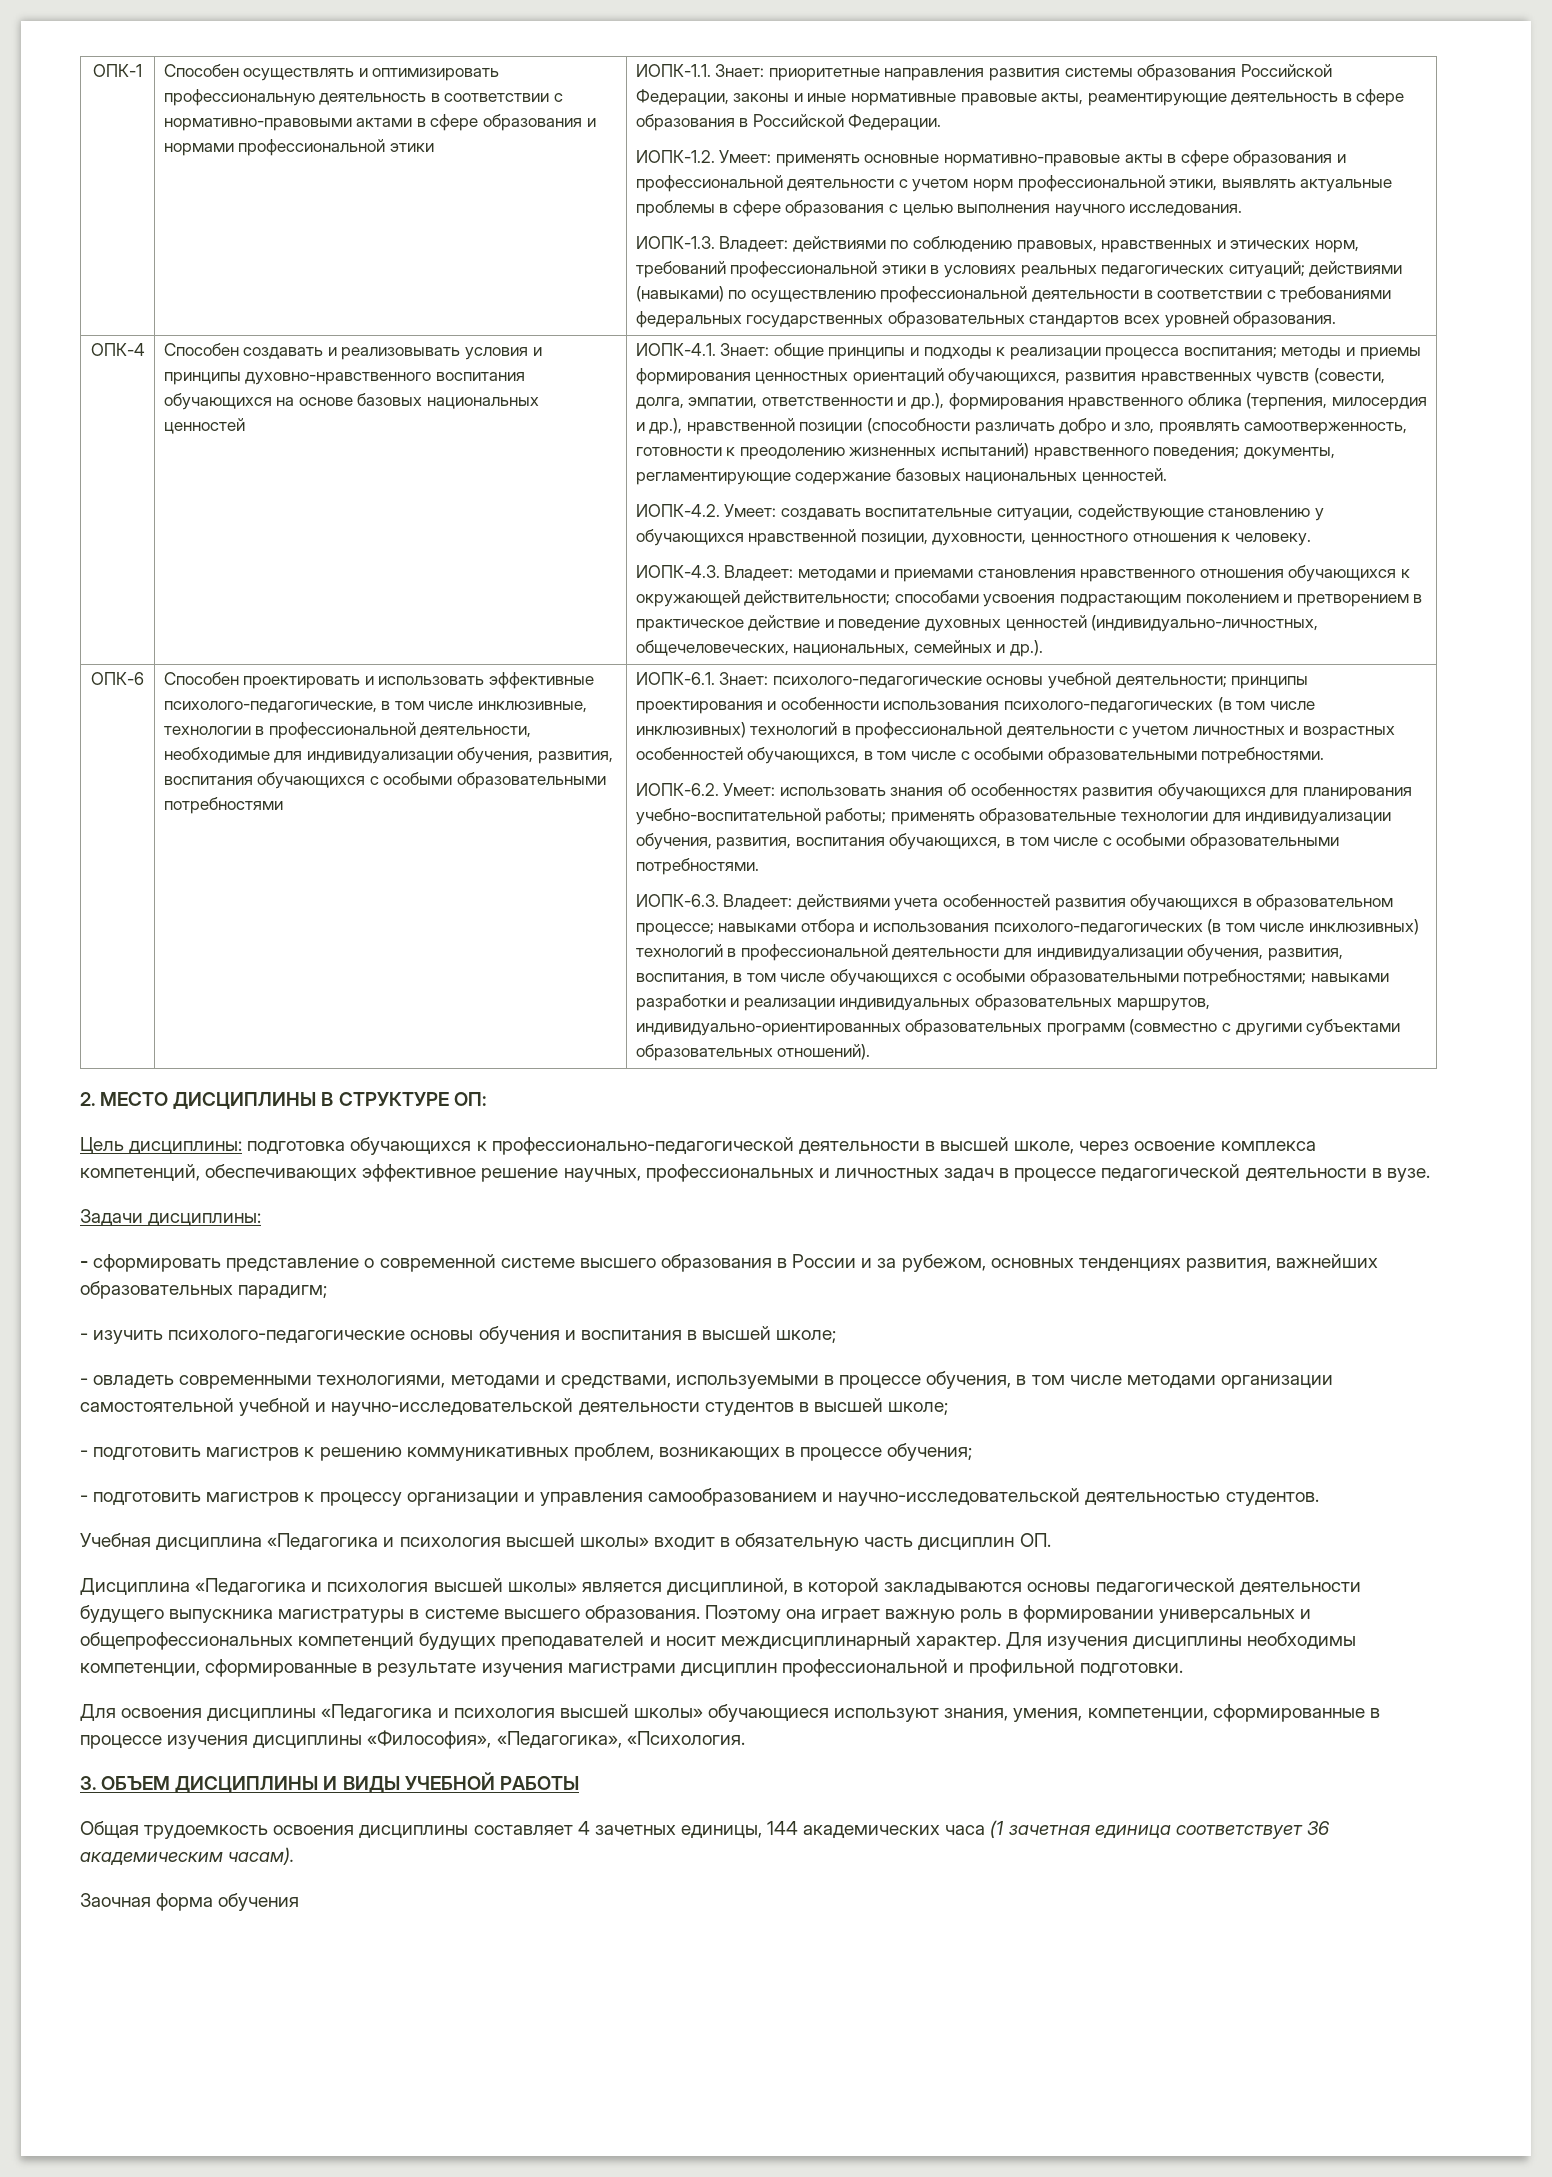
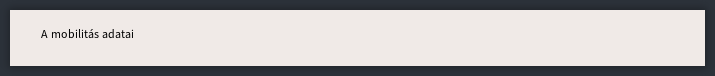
- ОПК-1 | Способен осуществлять и оптимизировать профессиональную деятельность в соответствии с нормативно-правовыми актами в сфере образования и нормами профессиональной этики | ИОПК-1.1. Знает: приоритетные направления развития системы образования Российской Федерации, законы и иные нормативные правовые акты, реаментирующие деятельность в сфере образования в Российской Федерации.
- ИОПК-1.2. Умеет: применять основные нормативно-правовые акты в сфере образования и профессиональной деятельности с учетом норм профессиональной этики, выявлять актуальные проблемы в сфере образования с целью выполнения научного исследования.
- ИОПК-1.3. Владеет: действиями по соблюдению правовых, нравственных и этических норм, требований профессиональной этики в условиях реальных педагогических ситуаций; действиями (навыками) по осуществлению профессиональной деятельности в соответствии с требованиями федеральных государственных образовательных стандартов всех уровней образования.
- ОПК-4 | Способен создавать и реализовывать условия и принципы духовно-нравственного воспитания обучающихся на основе базовых национальных ценностей | ИОПК-4.1. Знает: общие принципы и подходы к реализации процесса воспитания; методы и приемы формирования ценностных ориентаций обучающихся, развития нравственных чувств (совести, долга, эмпатии, ответственности и др.), формирования нравственного облика (терпения, милосердия и др.), нравственной позиции (способности различать добро и зло, проявлять самоотверженность, готовности к преодолению жизненных испытаний) нравственного поведения; документы, регламентирующие содержание базовых национальных ценностей.
- ИОПК-4.2. Умеет: создавать воспитательные ситуации, содействующие становлению у обучающихся нравственной позиции, духовности, ценностного отношения к человеку.
- ИОПК-4.3. Владеет: методами и приемами становления нравственного отношения обучающихся к окружающей действительности; способами усвоения подрастающим поколением и претворением в практическое действие и поведение духовных ценностей (индивидуально-личностных, общечеловеческих, национальных, семейных и др.).
- ОПК-6 | Способен проектировать и использовать эффективные психолого-педагогические, в том числе инклюзивные, технологии в профессиональной деятельности, необходимые для индивидуализации обучения, развития, воспитания обучающихся с особыми образовательными потребностями | ИОПК-6.1. Знает: психолого-педагогические основы учебной деятельности; принципы проектирования и особенности использования психолого-педагогических (в том числе инклюзивных) технологий в профессиональной деятельности с учетом личностных и возрастных особенностей обучающихся, в том числе с особыми образовательными потребностями.
- ИОПК-6.2. Умеет: использовать знания об особенностях развития обучающихся для планирования учебно-воспитательной работы; применять образовательные технологии для индивидуализации обучения, развития, воспитания обучающихся, в том числе с особыми образовательными потребностями.
- ИОПК-6.3. Владеет: действиями учета особенностей развития обучающихся в образовательном процессе; навыками отбора и использования психолого-педагогических (в том числе инклюзивных) технологий в профессиональной деятельности для индивидуализации обучения, развития, воспитания, в том числе обучающихся с особыми образовательными потребностями; навыками разработки и реализации индивидуальных образовательных маршрутов, индивидуально-ориентированных образовательных программ (совместно с другими субъектами образовательных отношений).
- 2. МЕСТО ДИСЦИПЛИНЫ В СТРУКТУРЕ ОП:
- Цель дисциплины: подготовка обучающихся к профессионально-педагогической деятельности в высшей школе, через освоение комплекса компетенций, обеспечивающих эффективное решение научных, профессиональных и личностных задач в процессе педагогической деятельности в вузе.
- Задачи дисциплины:
- - сформировать представление о современной системе высшего образования в России и за рубежом, основных тенденциях развития, важнейших образовательных парадигм;
- - изучить психолого-педагогические основы обучения и воспитания в высшей школе;
- - овладеть современными технологиями, методами и средствами, используемыми в процессе обучения, в том числе методами организации самостоятельной учебной и научно-исследовательской деятельности студентов в высшей школе;
- - подготовить магистров к решению коммуникативных проблем, возникающих в процессе обучения;
- - подготовить магистров к процессу организации и управления самообразованием и научно-исследовательской деятельностью студентов.
- Учебная дисциплина «Педагогика и психология высшей школы» входит в обязательную часть дисциплин ОП.
- Дисциплина «Педагогика и психология высшей школы» является дисциплиной, в которой закладываются основы педагогической деятельности будущего выпускника магистратуры в системе высшего образования. Поэтому она играет важную роль в формировании универсальных и общепрофессиональных компетенций будущих преподавателей и носит междисциплинарный характер. Для изучения дисциплины необходимы компетенции, сформированные в результате изучения магистрами дисциплин профессиональной и профильной подготовки.
- Для освоения дисциплины «Педагогика и психология высшей школы» обучающиеся используют знания, умения, компетенции, сформированные в процессе изучения дисциплины «Философия», «Педагогика», «Психология.
- 3. ОБЪЕМ ДИСЦИПЛИНЫ И ВИДЫ УЧЕБНОЙ РАБОТЫ
- Общая трудоемкость освоения дисциплины составляет 4 зачетных единицы, 144 академических часа (1 зачетная единица соответствует 36 академическим часам).
- Заочная форма обучения
+ A mobilitás adatai

